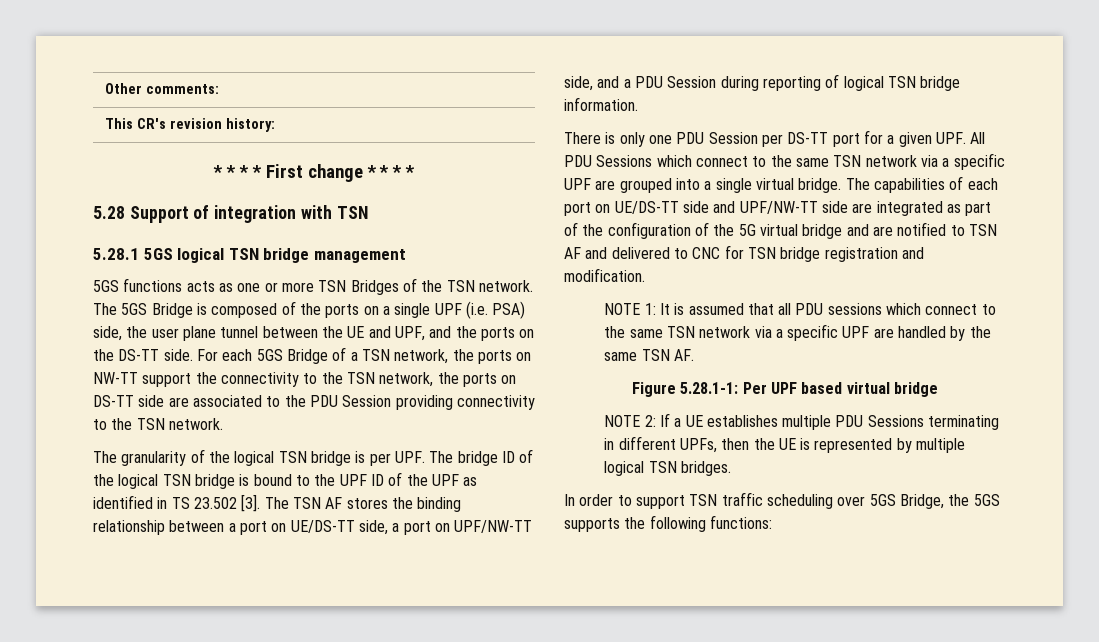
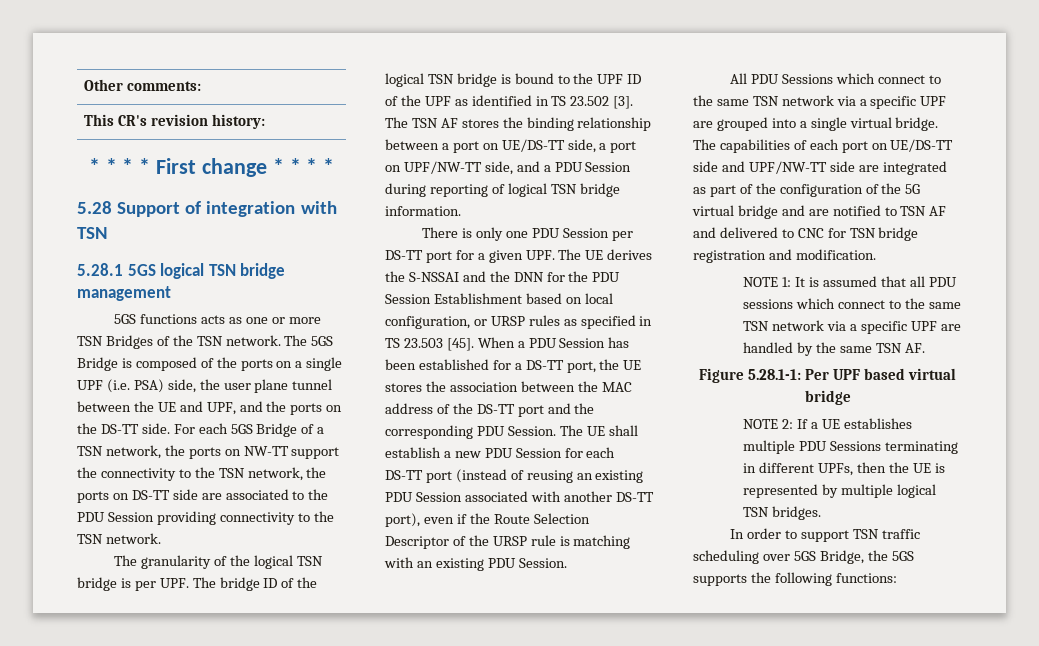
- There is only one PDU Session per DS-TT port for a given UPF. All PDU Sessions which connect to the same TSN network via a specific UPF are grouped into a single virtual bridge.
+ There is only one PDU Session per DS-TT port for a given UPF. The UE derives the S-NSSAI and the DNN for the PDU Session Establishment based on local configuration, or URSP rules as specified in TS 23.503 [45]. When a PDU Session has been established for a DS-TT port, the UE stores the association between the MAC address of the DS-TT port and the corresponding PDU Session. The UE shall establish a new PDU Session for each DS-TT port (instead of reusing an existing PDU Session associated with another DS-TT port), even if the Route Selection Descriptor of the URSP rule is matching with an existing PDU Session.
+ All PDU Sessions which connect to the same TSN network via a specific UPF are grouped into a single virtual bridge.

